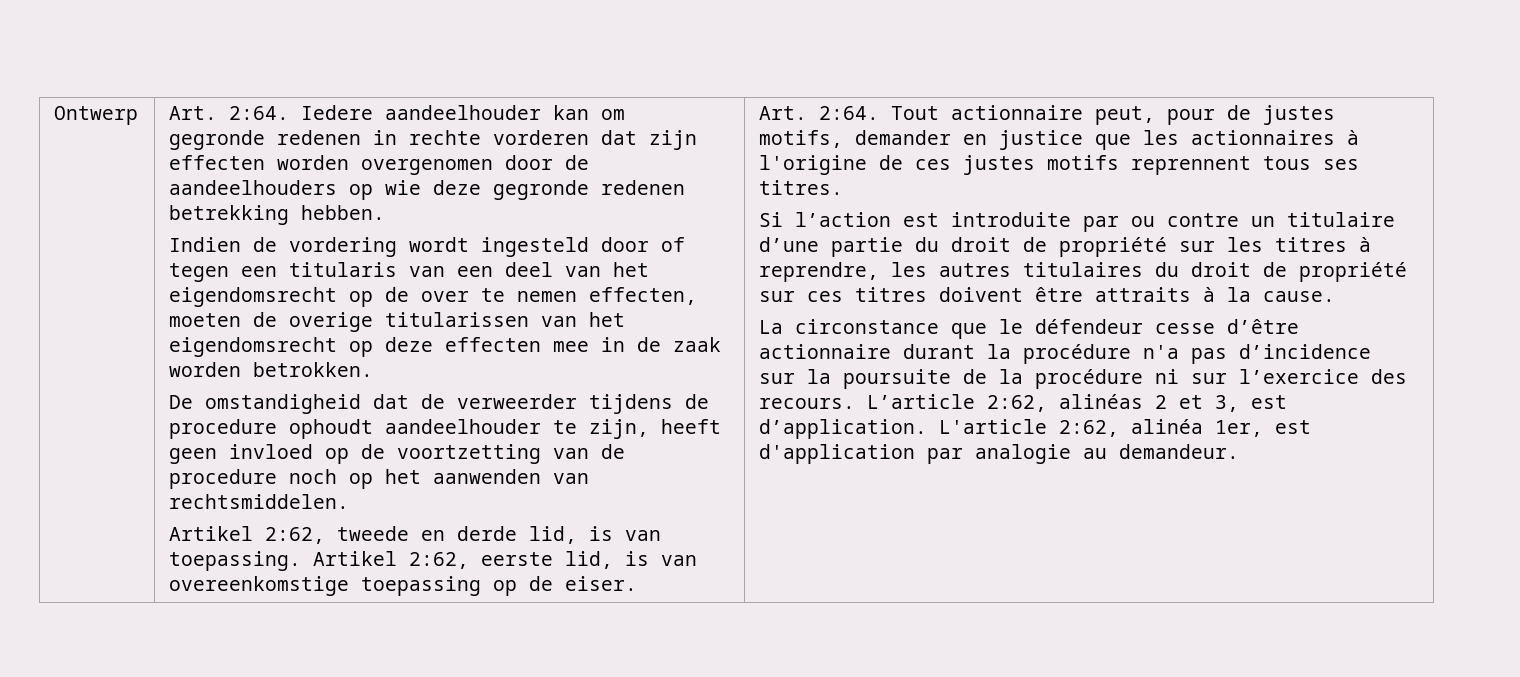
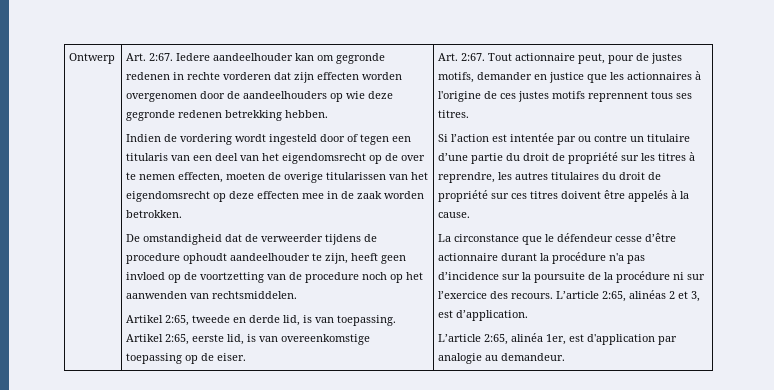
- Ontwerp | Art. 2:64.
+ Ontwerp | Art. 2:67.
- Artikel 2:62, tweede en derde lid, is van toepassing.
+ Artikel 2:65, tweede en derde lid, is van toepassing.
- Artikel 2:62, eerste lid, is van overeenkomstige toepassing op de eiser. | Art. 2:64.
+ Artikel 2:65, eerste lid, is van overeenkomstige toepassing op de eiser. | Art. 2:67.
- Si l’action est introduite par ou contre un titulaire d’une partie du droit de propriété sur les titres à reprendre, les autres titulaires du droit de propriété sur ces titres doivent être attraits à la cause.
+ Si l’action est intentée par ou contre un titulaire d’une partie du droit de propriété sur les titres à reprendre, les autres titulaires du droit de propriété sur ces titres doivent être appelés à la cause.
- L’article 2:62, alinéas 2 et 3, est d’application. L'article 2:62, alinéa 1er, est d'application par analogie au demandeur.
+ L’article 2:65, alinéas 2 et 3, est d’application.
+ L’article 2:65, alinéa 1er, est d'application par analogie au demandeur.

